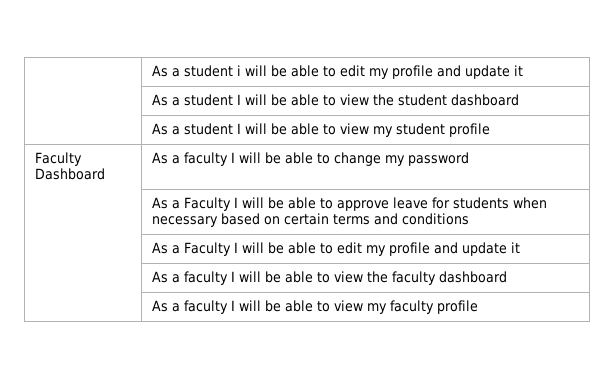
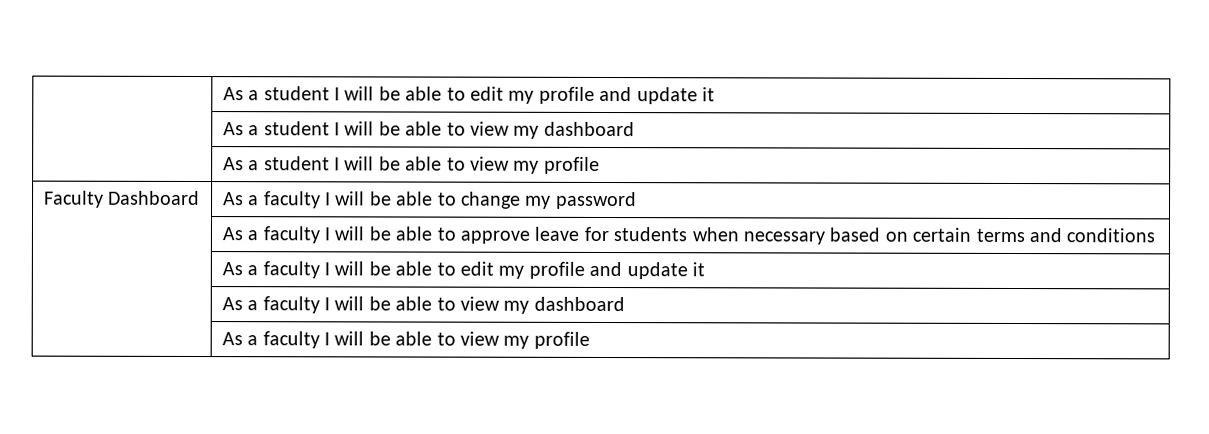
- | As a student i will be able to edit my profile and update it
+ | As a student I will be able to edit my profile and update it
- | As a student I will be able to view the student dashboard
+ | As a student I will be able to view my dashboard
- | As a student I will be able to view my student profile
+ | As a student I will be able to view my profile
- | As a Faculty I will be able to approve leave for students when necessary based on certain terms and conditions
+ | As a faculty I will be able to approve leave for students when necessary based on certain terms and conditions
- | As a Faculty I will be able to edit my profile and update it
+ | As a faculty I will be able to edit my profile and update it
- | As a faculty I will be able to view the faculty dashboard
+ | As a faculty I will be able to view my dashboard
- | As a faculty I will be able to view my faculty profile
+ | As a faculty I will be able to view my profile

